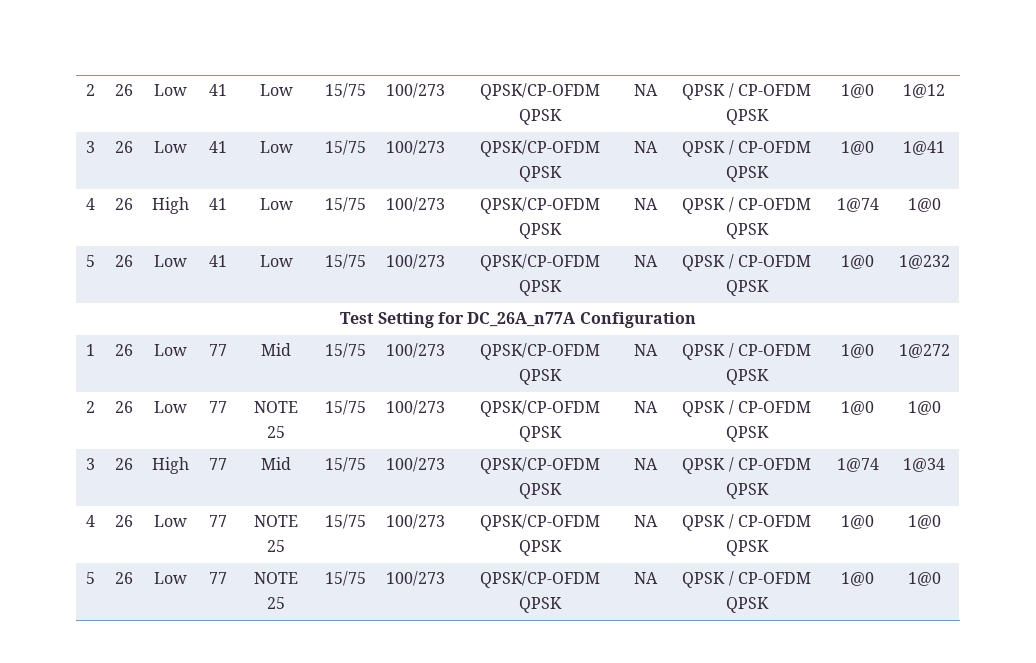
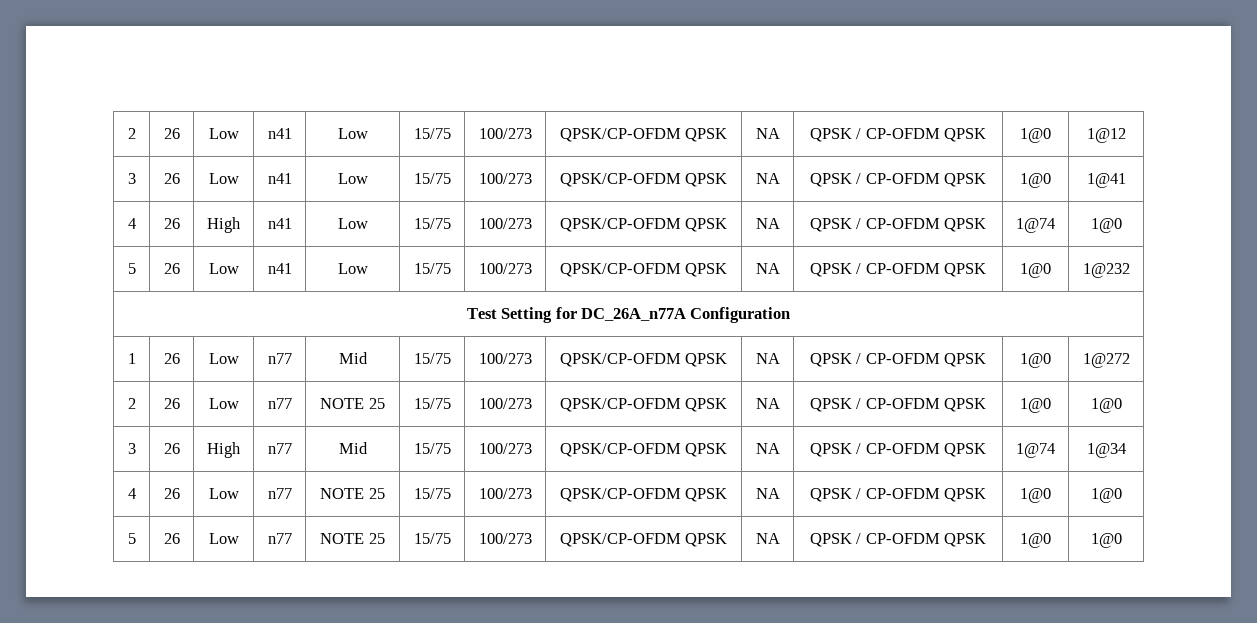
- 2 | 26 | Low | 41 | Low | 15/75 | 100/273 | QPSK/CP-OFDM QPSK | NA | QPSK / CP-OFDM QPSK | 1@0 | 1@12
+ 2 | 26 | Low | n41 | Low | 15/75 | 100/273 | QPSK/CP-OFDM QPSK | NA | QPSK / CP-OFDM QPSK | 1@0 | 1@12
- 3 | 26 | Low | 41 | Low | 15/75 | 100/273 | QPSK/CP-OFDM QPSK | NA | QPSK / CP-OFDM QPSK | 1@0 | 1@41
+ 3 | 26 | Low | n41 | Low | 15/75 | 100/273 | QPSK/CP-OFDM QPSK | NA | QPSK / CP-OFDM QPSK | 1@0 | 1@41
- 4 | 26 | High | 41 | Low | 15/75 | 100/273 | QPSK/CP-OFDM QPSK | NA | QPSK / CP-OFDM QPSK | 1@74 | 1@0
+ 4 | 26 | High | n41 | Low | 15/75 | 100/273 | QPSK/CP-OFDM QPSK | NA | QPSK / CP-OFDM QPSK | 1@74 | 1@0
- 5 | 26 | Low | 41 | Low | 15/75 | 100/273 | QPSK/CP-OFDM QPSK | NA | QPSK / CP-OFDM QPSK | 1@0 | 1@232
+ 5 | 26 | Low | n41 | Low | 15/75 | 100/273 | QPSK/CP-OFDM QPSK | NA | QPSK / CP-OFDM QPSK | 1@0 | 1@232
- 1 | 26 | Low | 77 | Mid | 15/75 | 100/273 | QPSK/CP-OFDM QPSK | NA | QPSK / CP-OFDM QPSK | 1@0 | 1@272
+ 1 | 26 | Low | n77 | Mid | 15/75 | 100/273 | QPSK/CP-OFDM QPSK | NA | QPSK / CP-OFDM QPSK | 1@0 | 1@272
- 2 | 26 | Low | 77 | NOTE 25 | 15/75 | 100/273 | QPSK/CP-OFDM QPSK | NA | QPSK / CP-OFDM QPSK | 1@0 | 1@0
+ 2 | 26 | Low | n77 | NOTE 25 | 15/75 | 100/273 | QPSK/CP-OFDM QPSK | NA | QPSK / CP-OFDM QPSK | 1@0 | 1@0
- 3 | 26 | High | 77 | Mid | 15/75 | 100/273 | QPSK/CP-OFDM QPSK | NA | QPSK / CP-OFDM QPSK | 1@74 | 1@34
+ 3 | 26 | High | n77 | Mid | 15/75 | 100/273 | QPSK/CP-OFDM QPSK | NA | QPSK / CP-OFDM QPSK | 1@74 | 1@34
- 4 | 26 | Low | 77 | NOTE 25 | 15/75 | 100/273 | QPSK/CP-OFDM QPSK | NA | QPSK / CP-OFDM QPSK | 1@0 | 1@0
+ 4 | 26 | Low | n77 | NOTE 25 | 15/75 | 100/273 | QPSK/CP-OFDM QPSK | NA | QPSK / CP-OFDM QPSK | 1@0 | 1@0
- 5 | 26 | Low | 77 | NOTE 25 | 15/75 | 100/273 | QPSK/CP-OFDM QPSK | NA | QPSK / CP-OFDM QPSK | 1@0 | 1@0
+ 5 | 26 | Low | n77 | NOTE 25 | 15/75 | 100/273 | QPSK/CP-OFDM QPSK | NA | QPSK / CP-OFDM QPSK | 1@0 | 1@0

